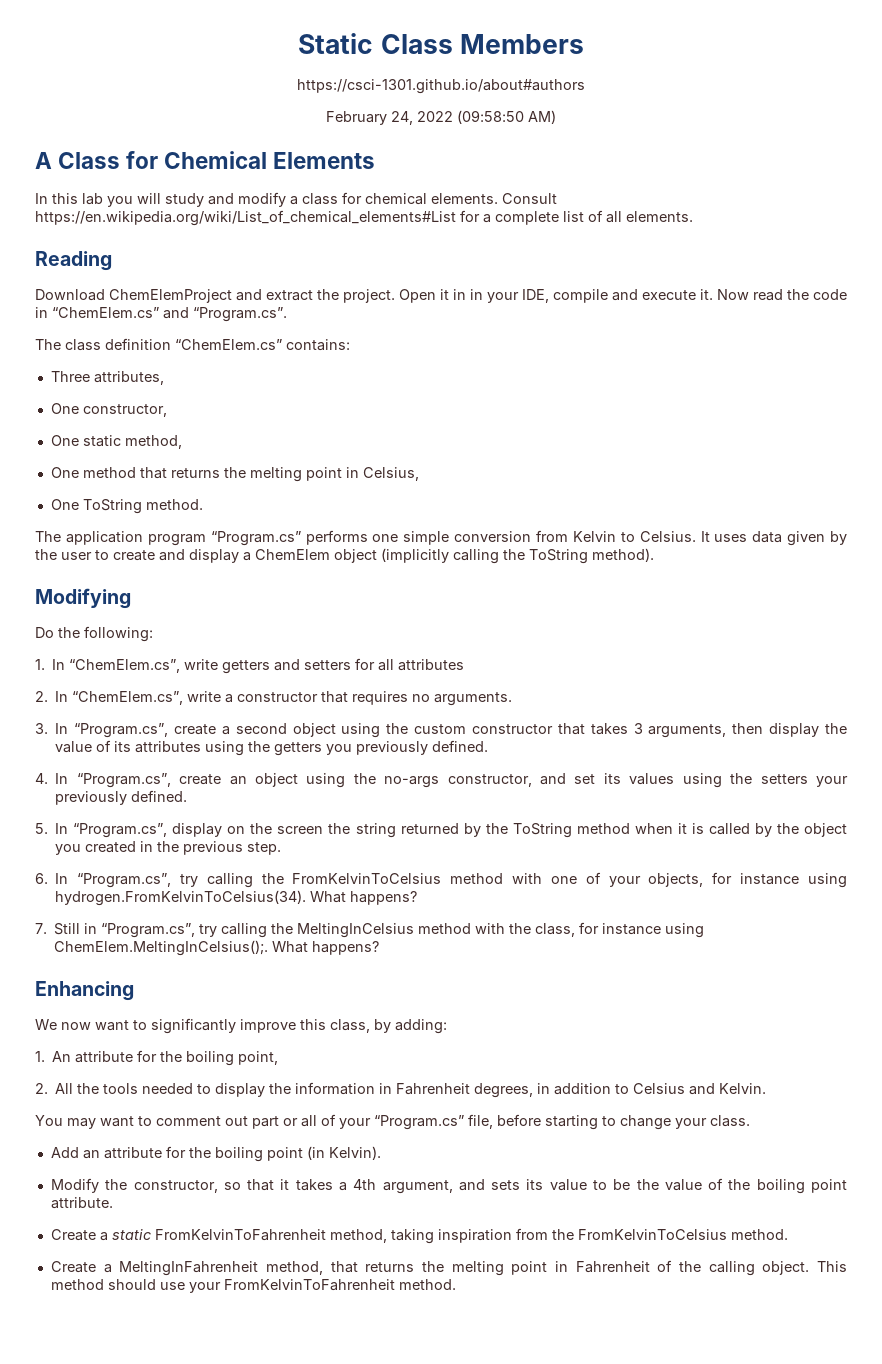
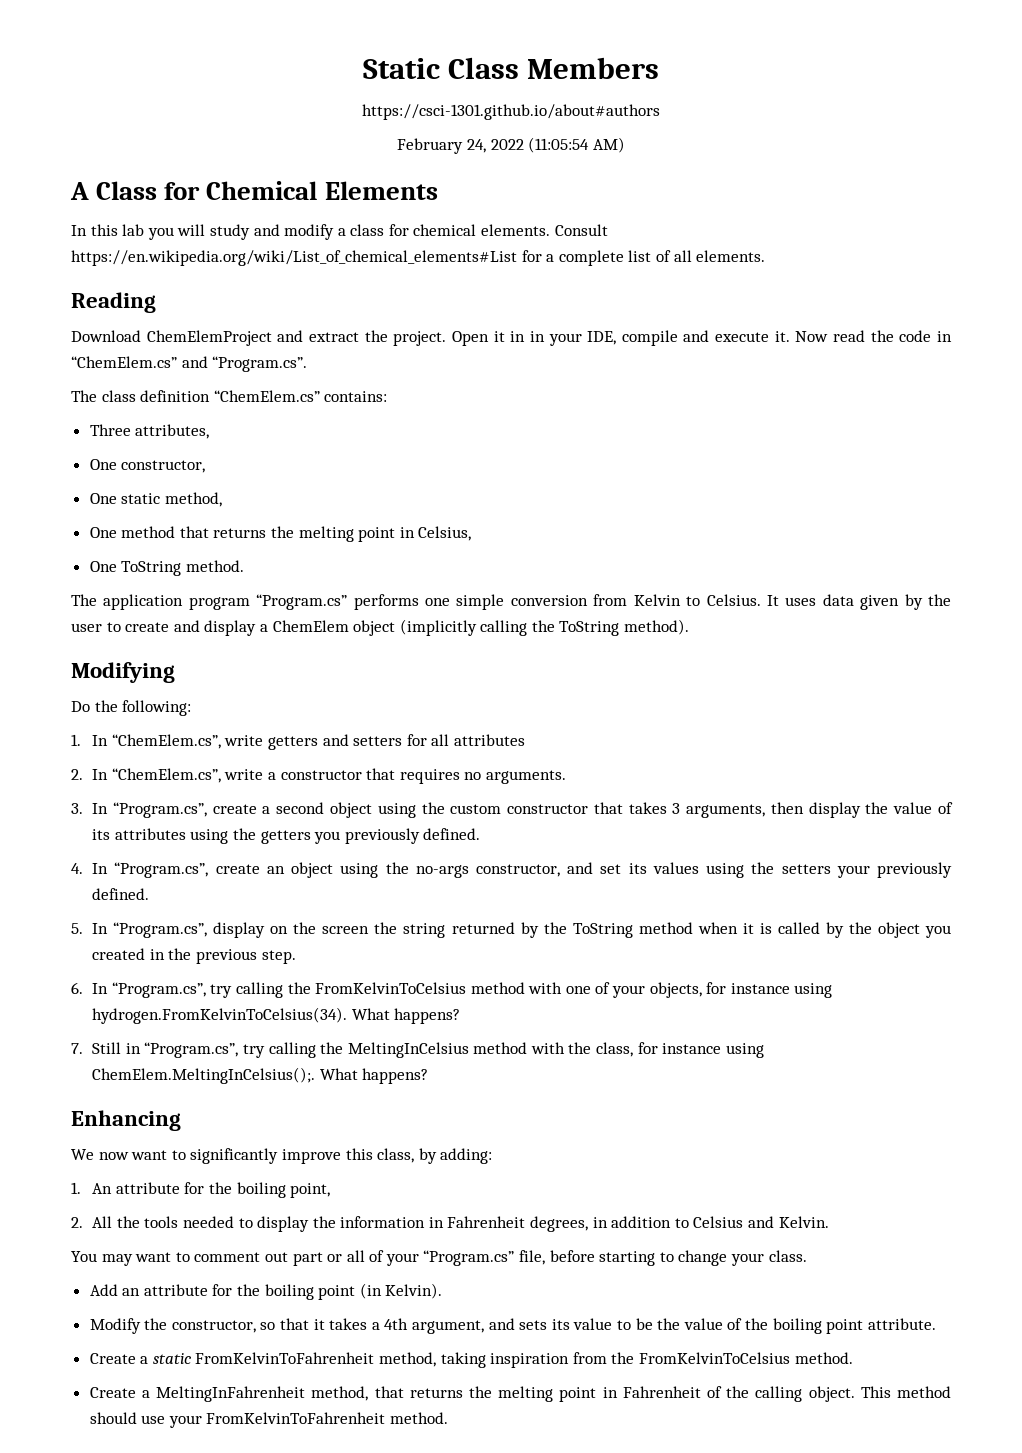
- February 24, 2022 (09:58:50 AM)
+ February 24, 2022 (11:05:54 AM)

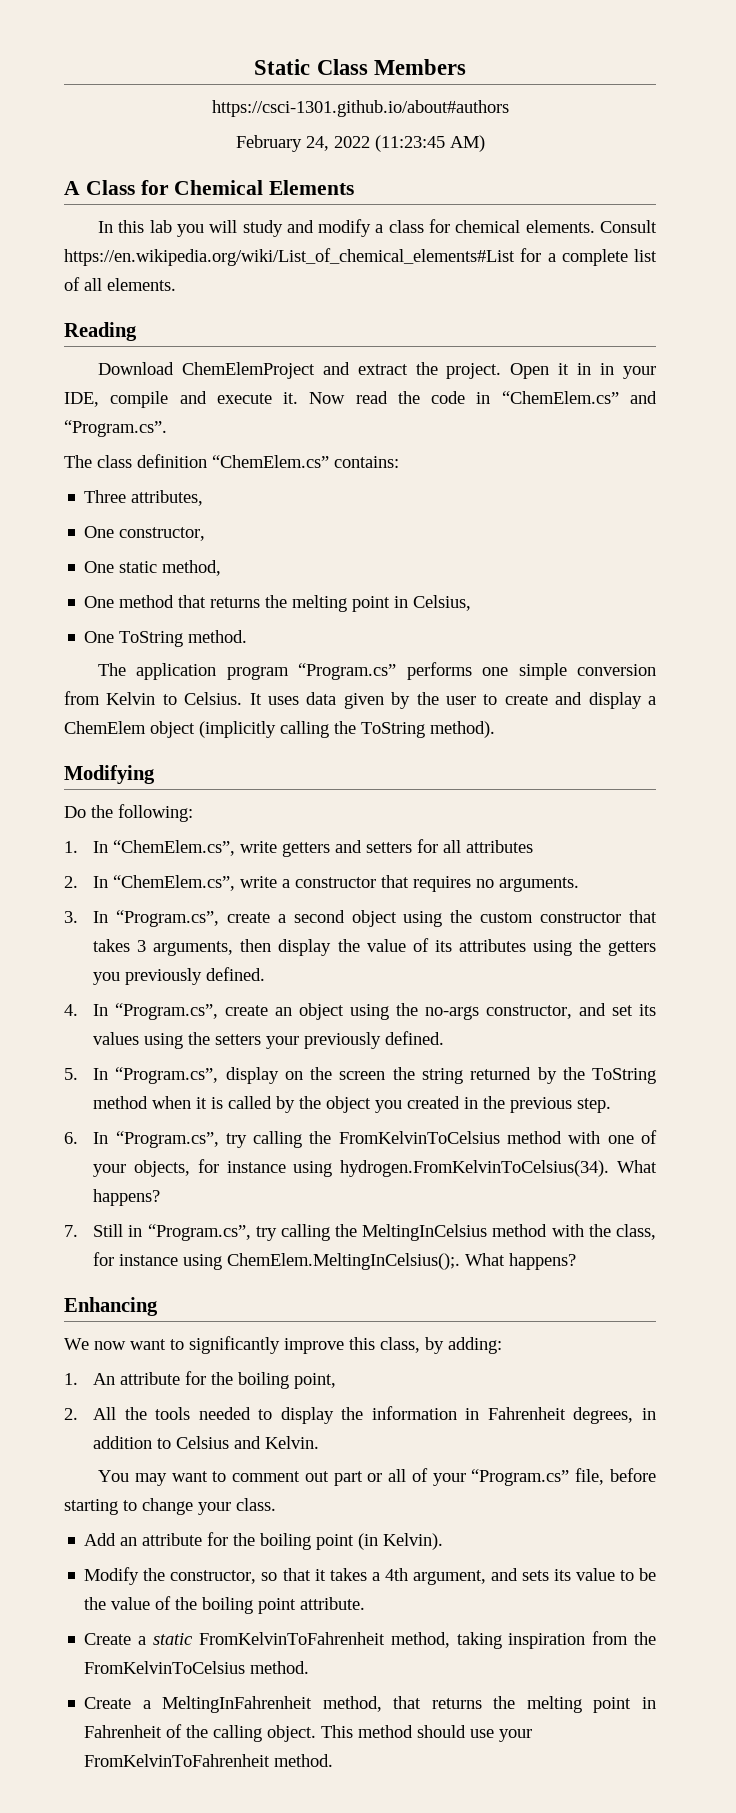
- February 24, 2022 (11:05:54 AM)
+ February 24, 2022 (11:23:45 AM)

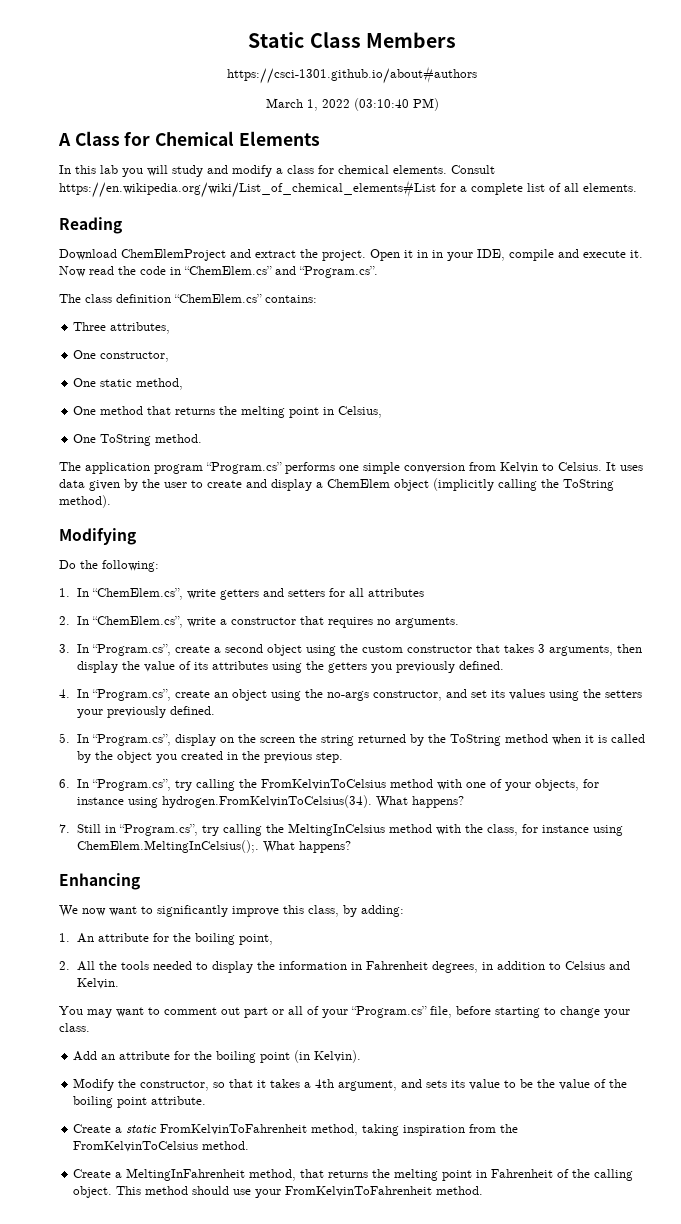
- February 24, 2022 (11:23:45 AM)
+ March 1, 2022 (03:10:40 PM)

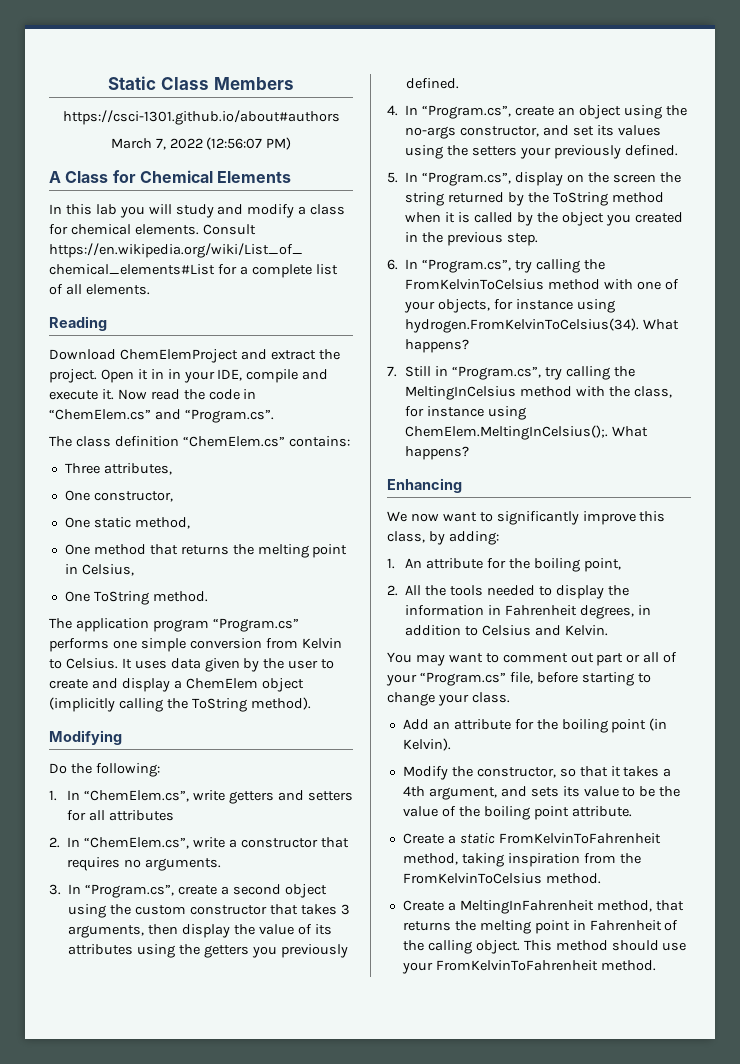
- March 1, 2022 (03:10:40 PM)
+ March 7, 2022 (12:56:07 PM)

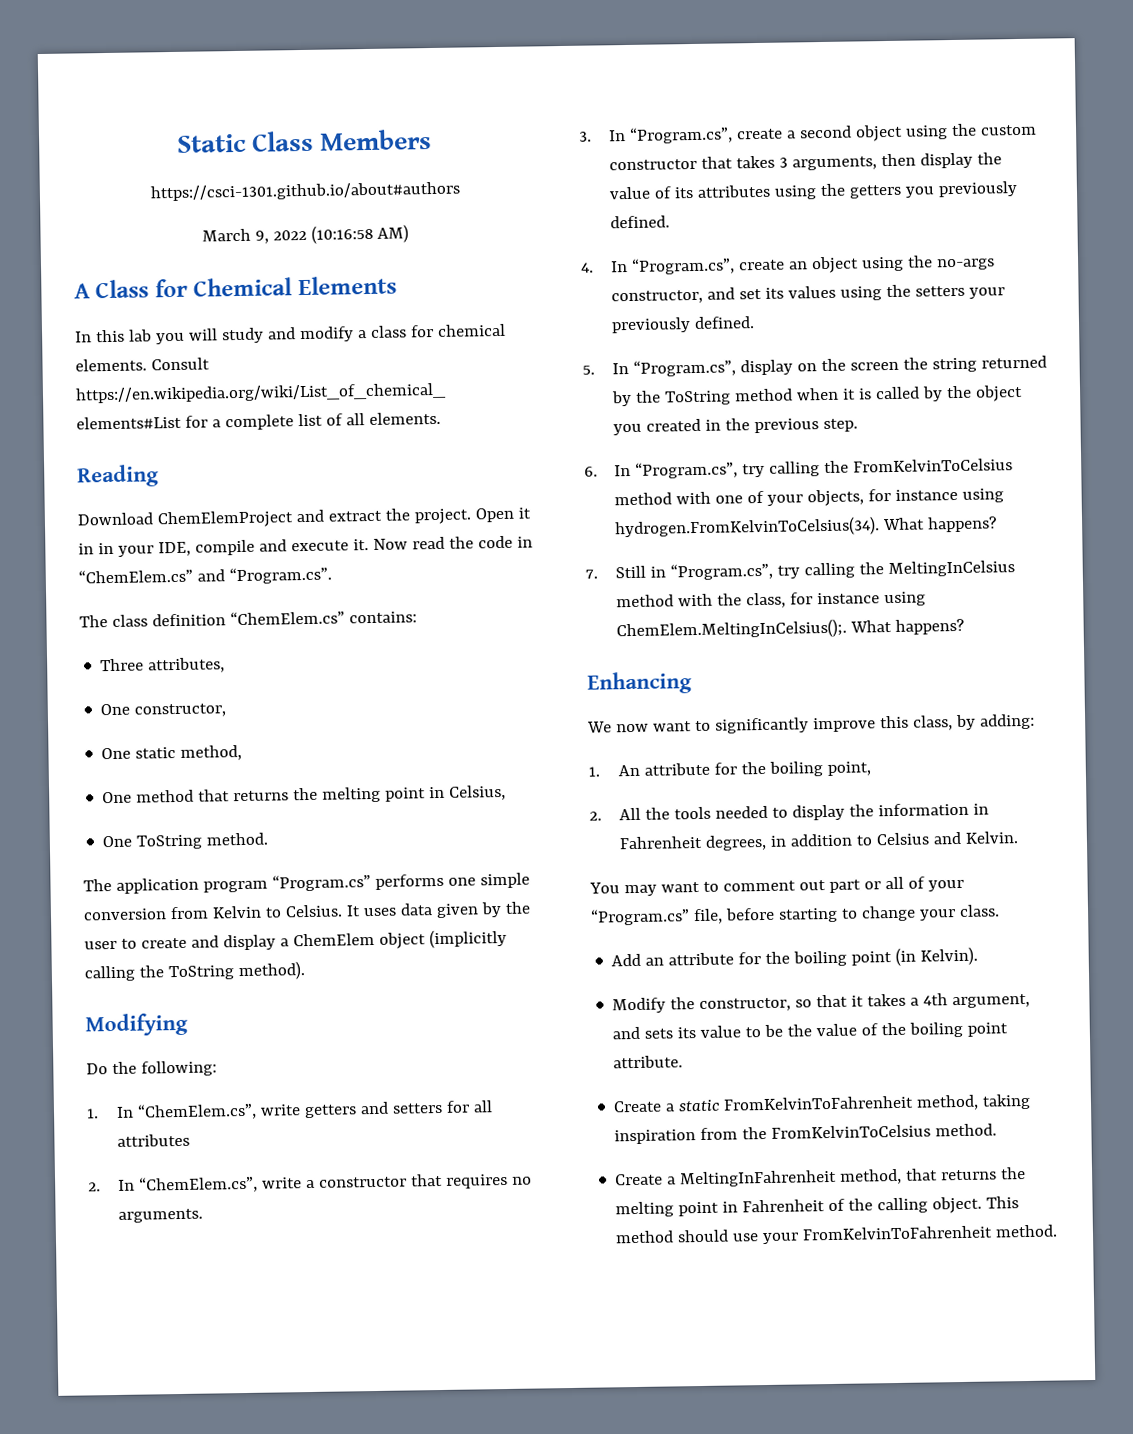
- March 7, 2022 (12:56:07 PM)
+ March 9, 2022 (10:16:58 AM)

